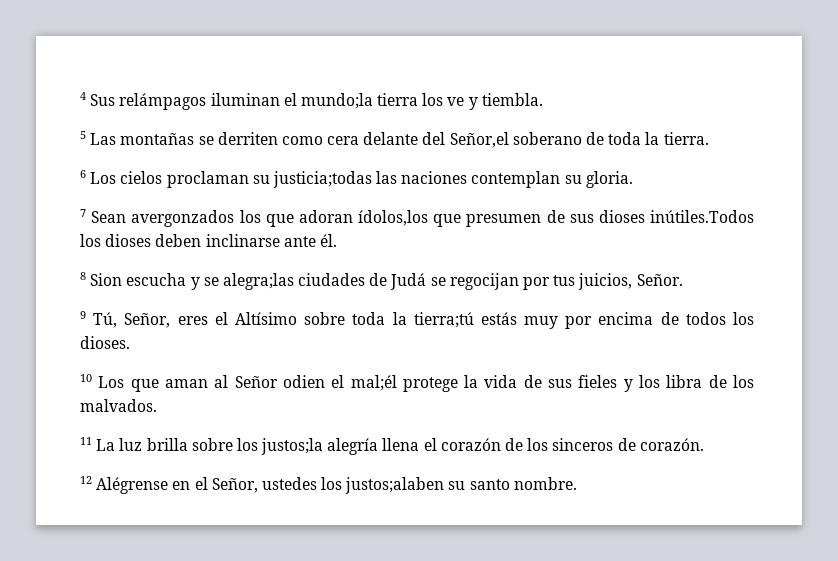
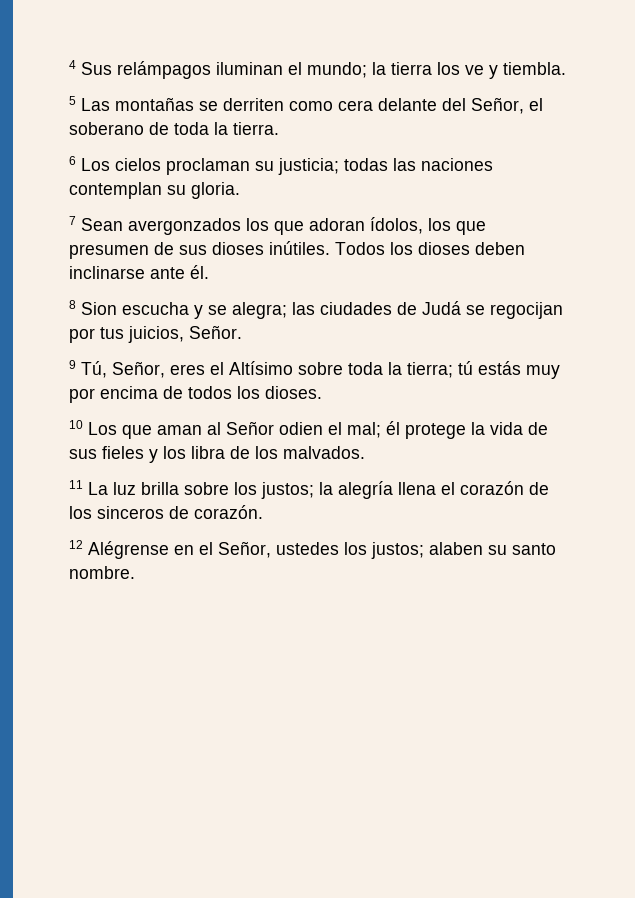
- 4 Sus relámpagos iluminan el mundo;la tierra los ve y tiembla.
+ 4 Sus relámpagos iluminan el mundo; la tierra los ve y tiembla.
- 5 Las montañas se derriten como cera delante del Señor,el soberano de toda la tierra.
+ 5 Las montañas se derriten como cera delante del Señor, el soberano de toda la tierra.
- 6 Los cielos proclaman su justicia;todas las naciones contemplan su gloria.
+ 6 Los cielos proclaman su justicia; todas las naciones contemplan su gloria.
- 7 Sean avergonzados los que adoran ídolos,los que presumen de sus dioses inútiles.Todos los dioses deben inclinarse ante él.
+ 7 Sean avergonzados los que adoran ídolos, los que presumen de sus dioses inútiles. Todos los dioses deben inclinarse ante él.
- 8 Sion escucha y se alegra;las ciudades de Judá se regocijan por tus juicios, Señor.
+ 8 Sion escucha y se alegra; las ciudades de Judá se regocijan por tus juicios, Señor.
- 9 Tú, Señor, eres el Altísimo sobre toda la tierra;tú estás muy por encima de todos los dioses.
+ 9 Tú, Señor, eres el Altísimo sobre toda la tierra; tú estás muy por encima de todos los dioses.
- 10 Los que aman al Señor odien el mal;él protege la vida de sus fieles y los libra de los malvados.
+ 10 Los que aman al Señor odien el mal; él protege la vida de sus fieles y los libra de los malvados.
- 11 La luz brilla sobre los justos;la alegría llena el corazón de los sinceros de corazón.
+ 11 La luz brilla sobre los justos; la alegría llena el corazón de los sinceros de corazón.
- 12 Alégrense en el Señor, ustedes los justos;alaben su santo nombre.
+ 12 Alégrense en el Señor, ustedes los justos; alaben su santo nombre.

